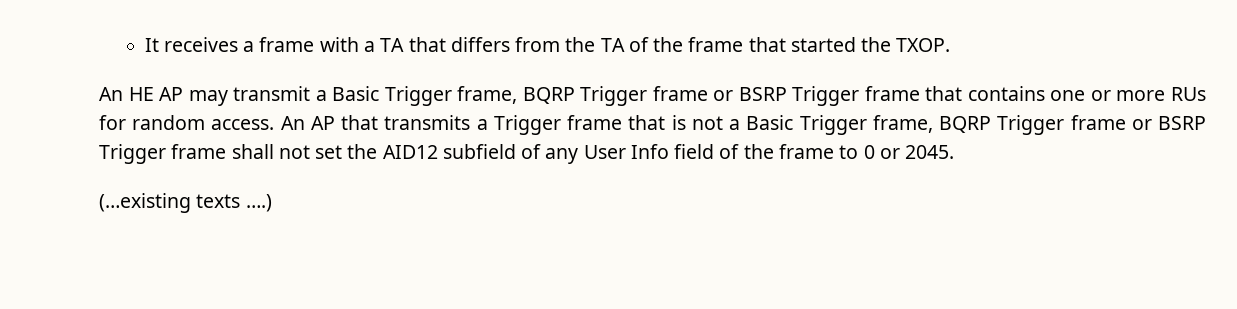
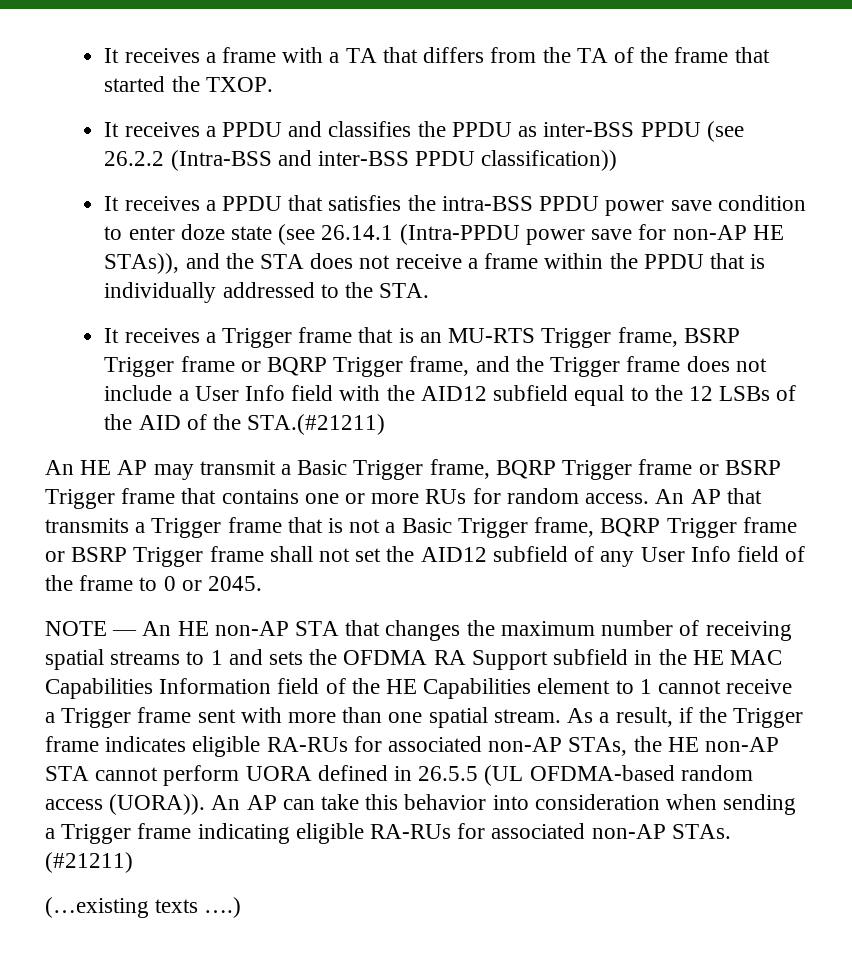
+ It receives a PPDU and classifies the PPDU as inter-BSS PPDU (see 26.2.2 (Intra-BSS and inter-BSS PPDU classification))
+ It receives a PPDU that satisfies the intra-BSS PPDU power save condition to enter doze state (see 26.14.1 (Intra-PPDU power save for non-AP HE STAs)), and the STA does not receive a frame within the PPDU that is individually addressed to the STA.
+ It receives a Trigger frame that is an MU-RTS Trigger frame, BSRP Trigger frame or BQRP Trigger frame, and the Trigger frame does not include a User Info field with the AID12 subfield equal to the 12 LSBs of the AID of the STA.(#21211)
+ NOTE — An HE non-AP STA that changes the maximum number of receiving spatial streams to 1 and sets the OFDMA RA Support subfield in the HE MAC Capabilities Information field of the HE Capabilities element to 1 cannot receive a Trigger frame sent with more than one spatial stream. As a result, if the Trigger frame indicates eligible RA-RUs for associated non-AP STAs, the HE non-AP STA cannot perform UORA defined in 26.5.5 (UL OFDMA-based random access (UORA)). An AP can take this behavior into consideration when sending a Trigger frame indicating eligible RA-RUs for associated non-AP STAs. (#21211)

